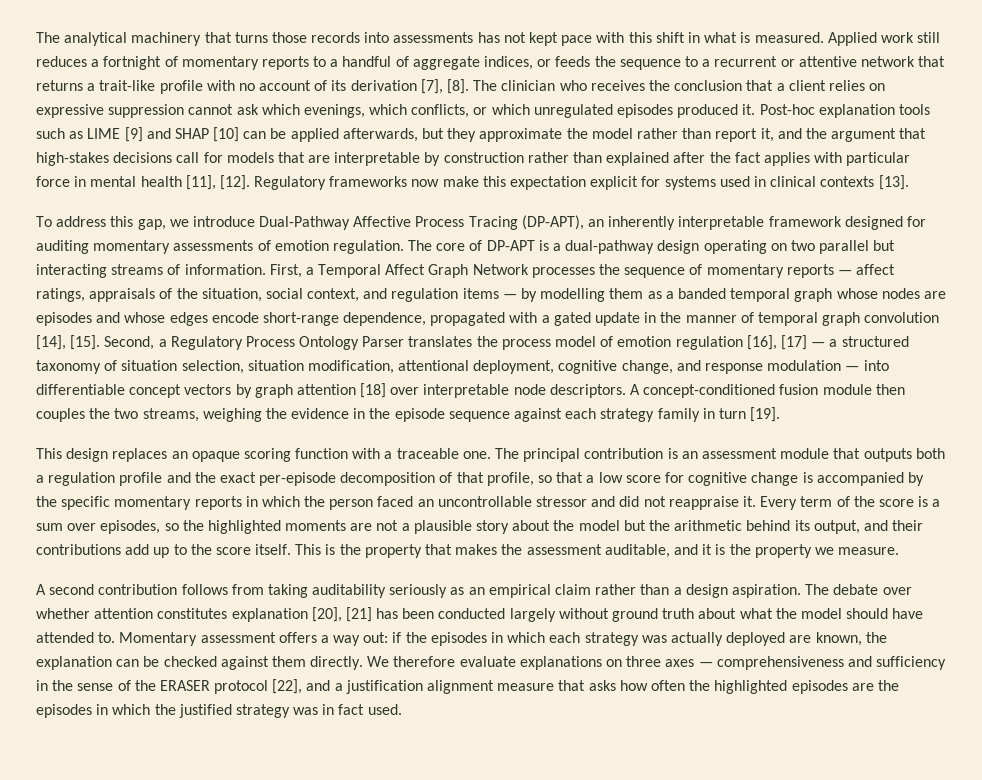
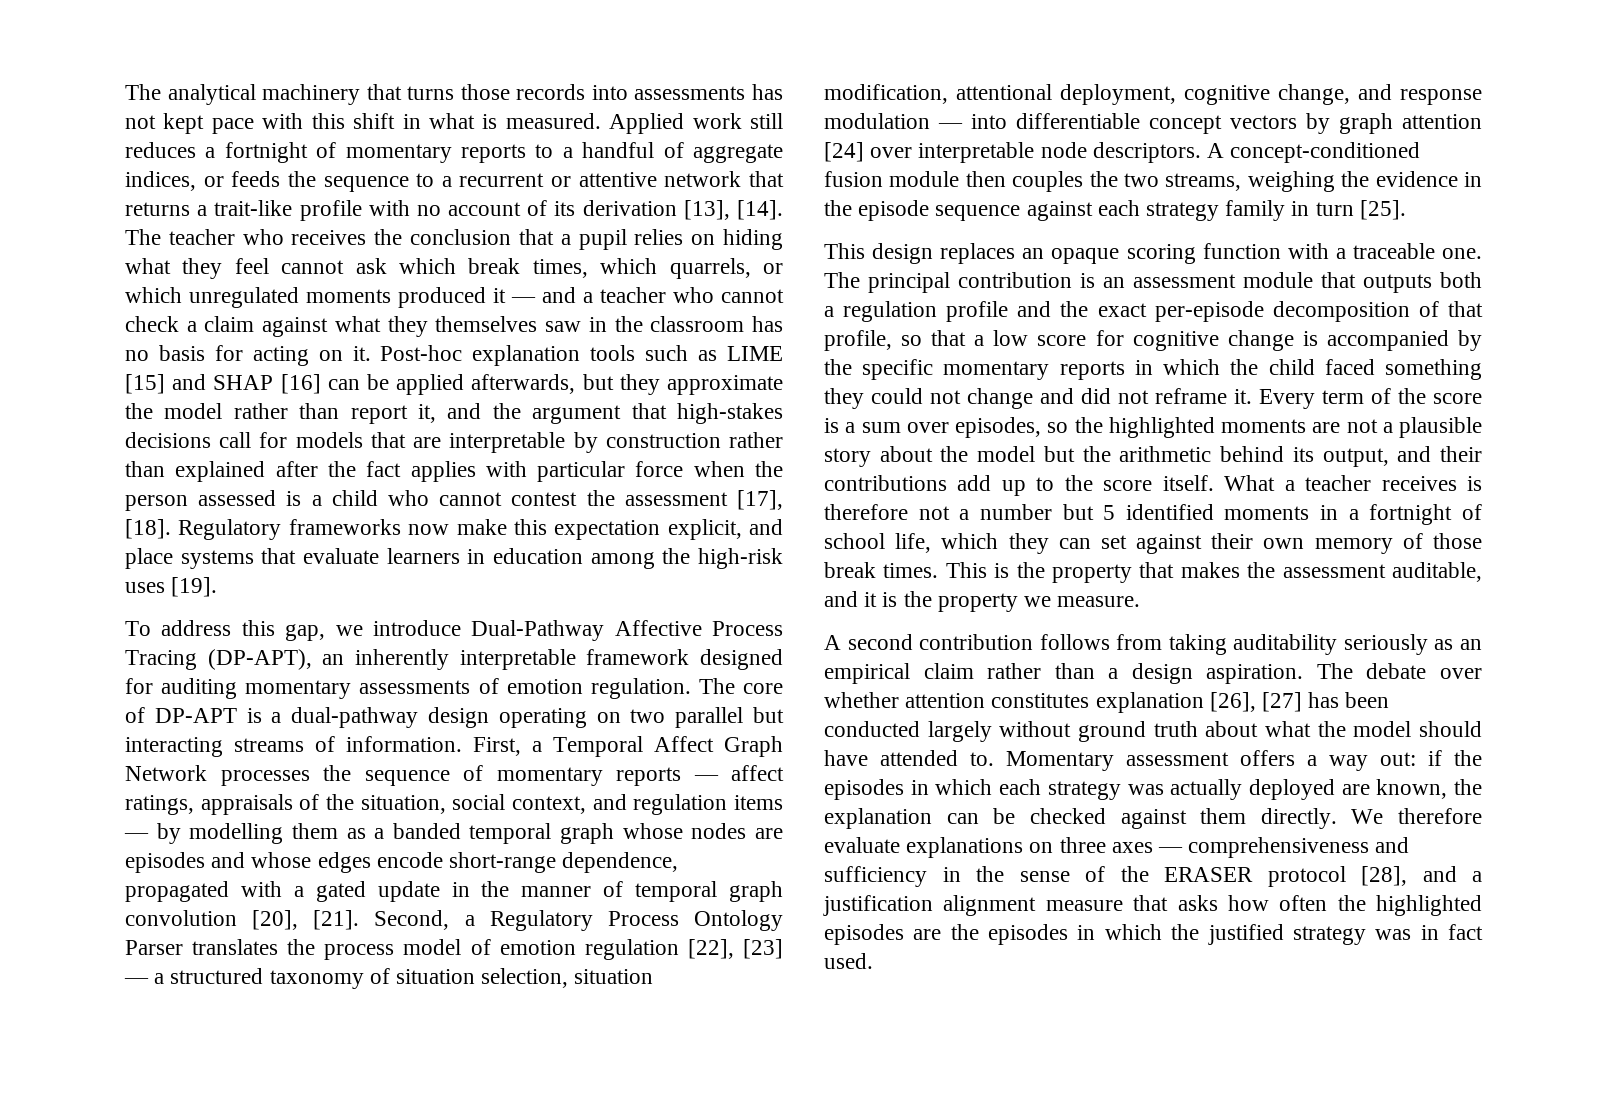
- Applied work still reduces a fortnight of momentary reports to a handful of aggregate indices, or feeds the sequence to a recurrent or attentive network that returns a trait-like profile with no account of its derivation [7], [8]. The clinician who receives the conclusion that a client relies on expressive suppression cannot ask which evenings, which conflicts, or which unregulated episodes produced it.
+ Applied work still reduces a fortnight of momentary reports to a handful of aggregate indices, or feeds the sequence to a recurrent or attentive network that returns a trait-like profile with no account of its derivation [13], [14]. The teacher who receives the conclusion that a pupil relies on hiding what they feel cannot ask which break times, which quarrels, or which unregulated moments produced it — and a teacher who cannot check a claim against what they themselves saw in the classroom has no basis for acting on it.
- Post-hoc explanation tools such as LIME [9] and SHAP [10] can be applied afterwards, but they approximate the model rather than report it, and the argument that high-stakes decisions call for models that are interpretable by construction rather than explained after the fact applies with particular force in mental health [11], [12].
+ Post-hoc explanation tools such as LIME [15] and SHAP [16] can be applied afterwards, but they approximate the model rather than report it, and the argument that high-stakes decisions call for models that are interpretable by construction rather than explained after the fact applies with particular force when the person assessed is a child who cannot contest the assessment [17], [18].
- Regulatory frameworks now make this expectation explicit for systems used in clinical contexts [13].
+ Regulatory frameworks now make this expectation explicit, and place systems that evaluate learners in education among the high-risk uses [19].
- First, a Temporal Affect Graph Network processes the sequence of momentary reports — affect ratings, appraisals of the situation, social context, and regulation items — by modelling them as a banded temporal graph whose nodes are episodes and whose edges encode short-range dependence, propagated with a gated update in the manner of temporal graph convolution [14], [15].
+ First, a Temporal Affect Graph Network processes the sequence of momentary reports — affect ratings, appraisals of the situation, social context, and regulation items — by modelling them as a banded temporal graph whose nodes are episodes and whose edges encode short-range dependence, propagated with a gated update in the manner of temporal graph convolution [20], [21].
- Second, a Regulatory Process Ontology Parser translates the process model of emotion regulation [16], [17] — a structured taxonomy of situation selection, situation modification, attentional deployment, cognitive change, and response modulation — into differentiable concept vectors by graph attention [18] over interpretable node descriptors.
+ Second, a Regulatory Process Ontology Parser translates the process model of emotion regulation [22], [23] — a structured taxonomy of situation selection, situation modification, attentional deployment, cognitive change, and response modulation — into differentiable concept vectors by graph attention [24] over interpretable node descriptors.
- A concept-conditioned fusion module then couples the two streams, weighing the evidence in the episode sequence against each strategy family in turn [19].
+ A concept-conditioned fusion module then couples the two streams, weighing the evidence in the episode sequence against each strategy family in turn [25].
- The principal contribution is an assessment module that outputs both a regulation profile and the exact per-episode decomposition of that profile, so that a low score for cognitive change is accompanied by the specific momentary reports in which the person faced an uncontrollable stressor and did not reappraise it.
+ The principal contribution is an assessment module that outputs both a regulation profile and the exact per-episode decomposition of that profile, so that a low score for cognitive change is accompanied by the specific momentary reports in which the child faced something they could not change and did not reframe it.
+ What a teacher receives is therefore not a number but 5 identified moments in a fortnight of school life, which they can set against their own memory of those break times.
- The debate over whether attention constitutes explanation [20], [21] has been conducted largely without ground truth about what the model should have attended to.
+ The debate over whether attention constitutes explanation [26], [27] has been conducted largely without ground truth about what the model should have attended to.
- We therefore evaluate explanations on three axes — comprehensiveness and sufficiency in the sense of the ERASER protocol [22], and a justification alignment measure that asks how often the highlighted episodes are the episodes in which the justified strategy was in fact used.
+ We therefore evaluate explanations on three axes — comprehensiveness and sufficiency in the sense of the ERASER protocol [28], and a justification alignment measure that asks how often the highlighted episodes are the episodes in which the justified strategy was in fact used.

